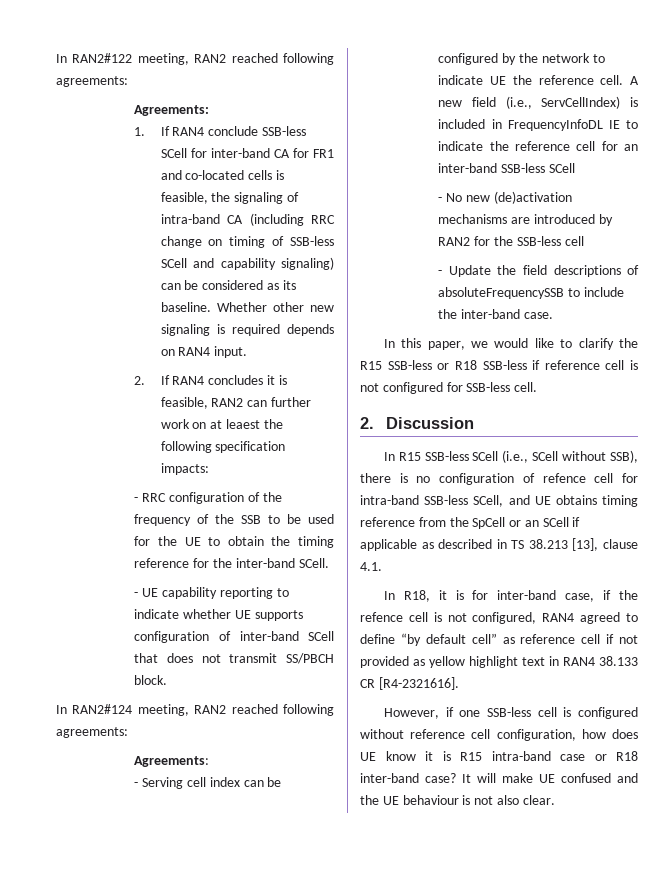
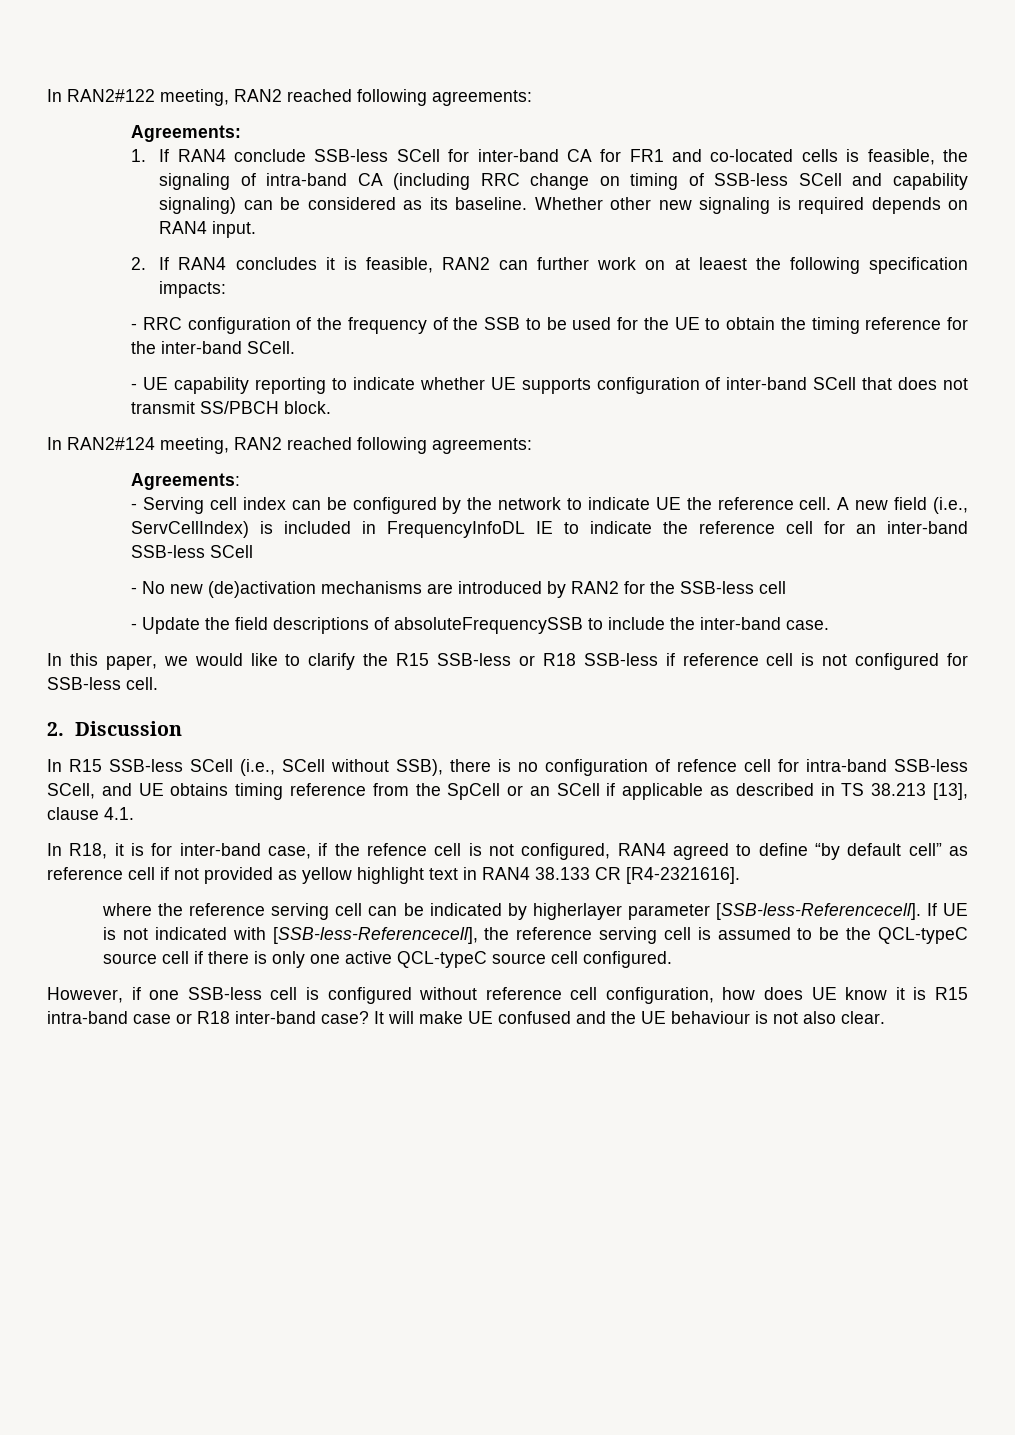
+ where the reference serving cell can be indicated by higherlayer parameter [SSB-less-Referencecell]. If UE is not indicated with [SSB-less-Referencecell], the reference serving cell is assumed to be the QCL-typeC source cell if there is only one active QCL-typeC source cell configured.

